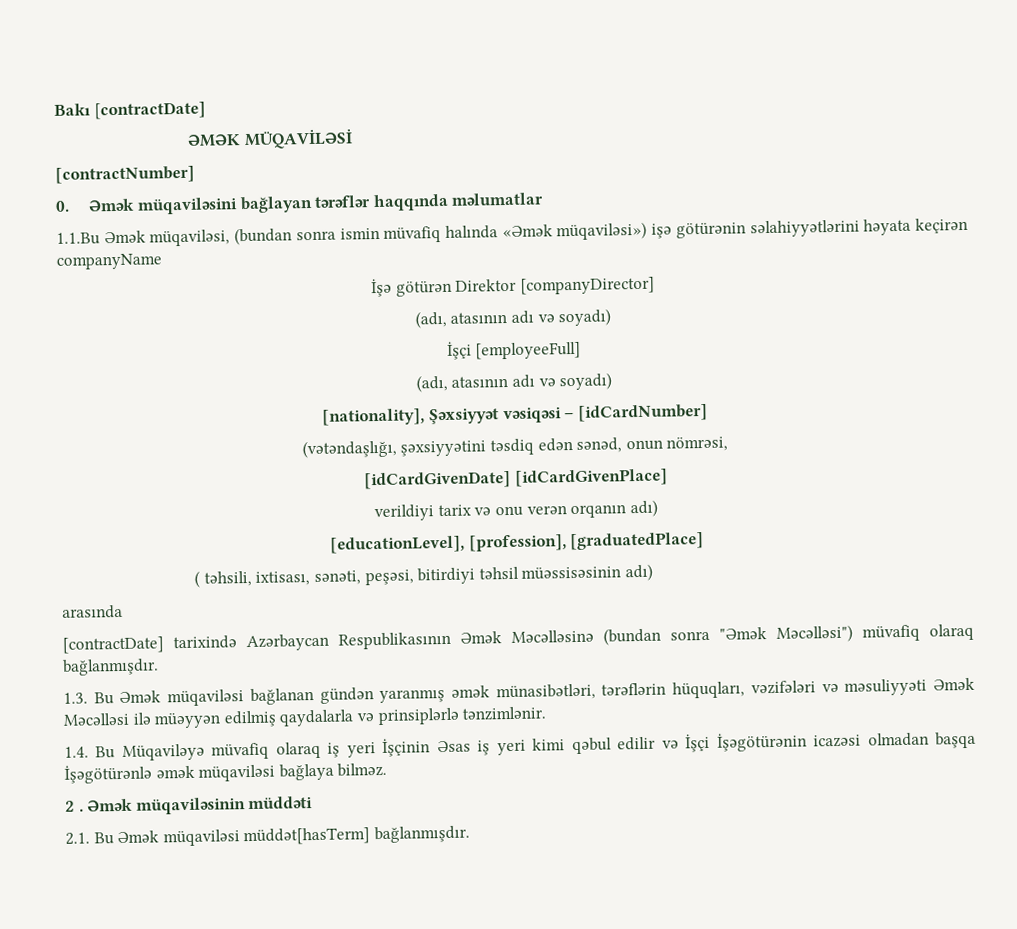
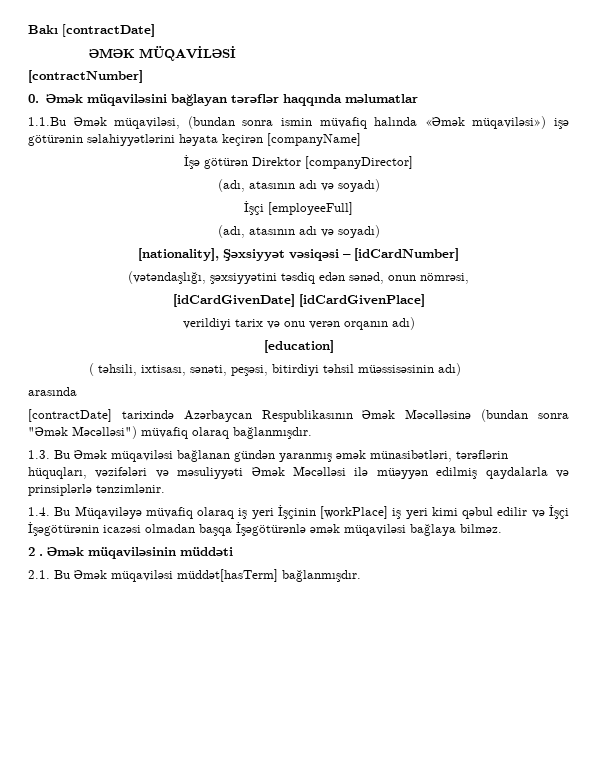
- 1.1.Bu Əmək müqaviləsi, (bundan sonra ismin müvafiq halında «Əmək müqaviləsi») işə götürənin səlahiyyətlərini həyata keçirən companyName
+ 1.1.Bu Əmək müqaviləsi, (bundan sonra ismin müvafiq halında «Əmək müqaviləsi») işə götürənin səlahiyyətlərini həyata keçirən [companyName]
- [educationLevel], [profession], [graduatedPlace]
+ [education]
- 1.4. Bu Müqaviləyə müvafiq olaraq iş yeri İşçinin Əsas iş yeri kimi qəbul edilir və İşçi İşəgötürənin icazəsi olmadan başqa İşəgötürənlə əmək müqaviləsi bağlaya bilməz.
+ 1.4. Bu Müqaviləyə müvafiq olaraq iş yeri İşçinin [workPlace] iş yeri kimi qəbul edilir və İşçi İşəgötürənin icazəsi olmadan başqa İşəgötürənlə əmək müqaviləsi bağlaya bilməz.

